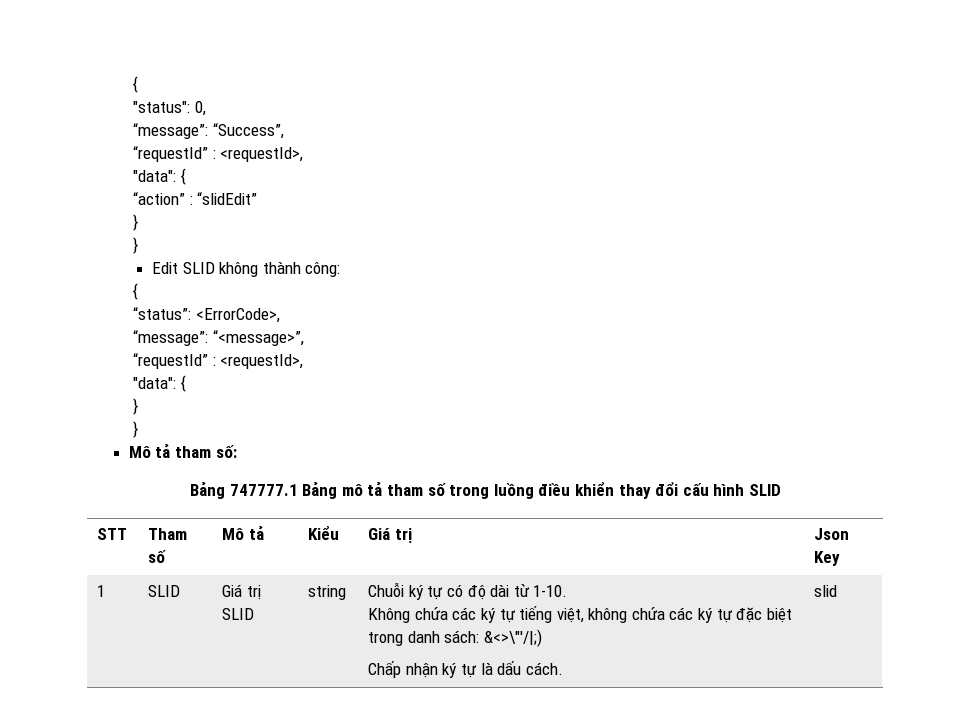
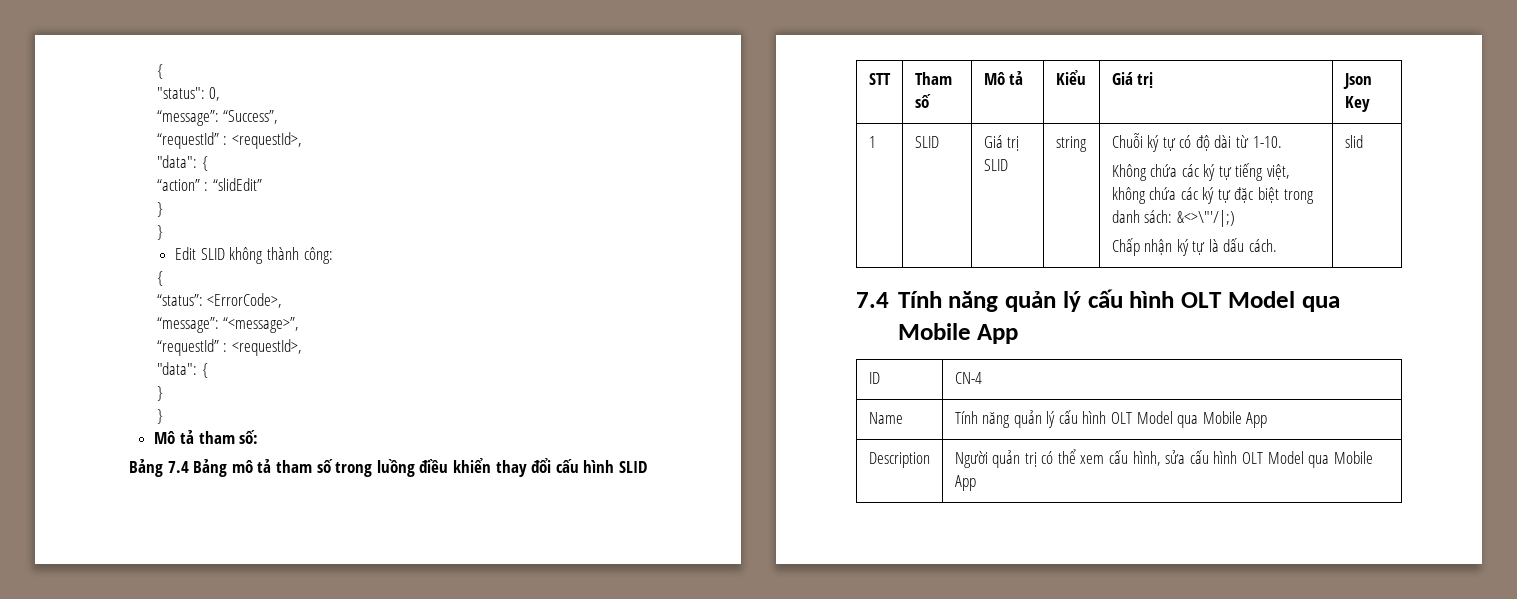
- Bảng 747777.1 Bảng mô tả tham số trong luồng điều khiển thay đổi cấu hình SLID
+ Bảng 7.4 Bảng mô tả tham số trong luồng điều khiển thay đổi cấu hình SLID
+ 7.4 Tính năng quản lý cấu hình OLT Model qua Mobile App
+ ID | CN-4
+ Name | Tính năng quản lý cấu hình OLT Model qua Mobile App
+ Description | Người quản trị có thể xem cấu hình, sửa cấu hình OLT Model qua Mobile App

